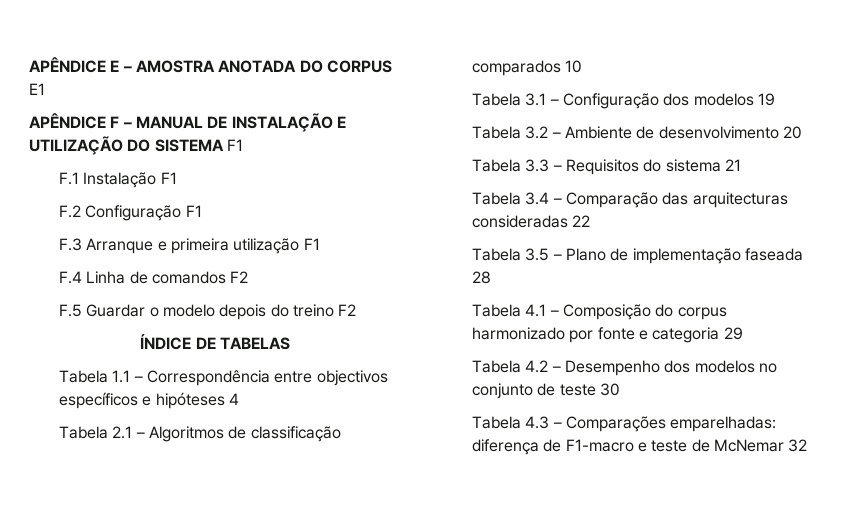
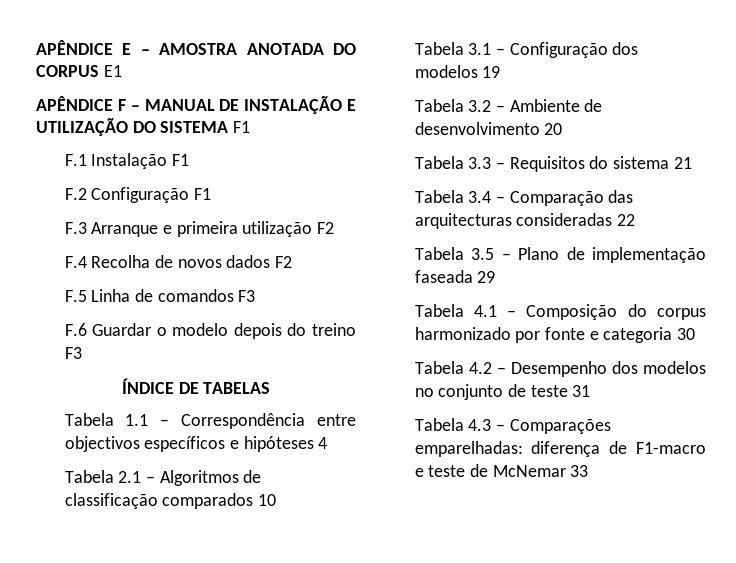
- F.3 Arranque e primeira utilização F1
+ F.3 Arranque e primeira utilização F2
- F.4 Linha de comandos F2
- F.5 Guardar o modelo depois do treino F2
+ F.4 Recolha de novos dados F2
+ F.5 Linha de comandos F3
+ F.6 Guardar o modelo depois do treino F3
- Tabela 3.5 – Plano de implementação faseada 28
+ Tabela 3.5 – Plano de implementação faseada 29
- Tabela 4.1 – Composição do corpus harmonizado por fonte e categoria 29
+ Tabela 4.1 – Composição do corpus harmonizado por fonte e categoria 30
- Tabela 4.2 – Desempenho dos modelos no conjunto de teste 30
+ Tabela 4.2 – Desempenho dos modelos no conjunto de teste 31
- Tabela 4.3 – Comparações emparelhadas: diferença de F1-macro e teste de McNemar 32
+ Tabela 4.3 – Comparações emparelhadas: diferença de F1-macro e teste de McNemar 33

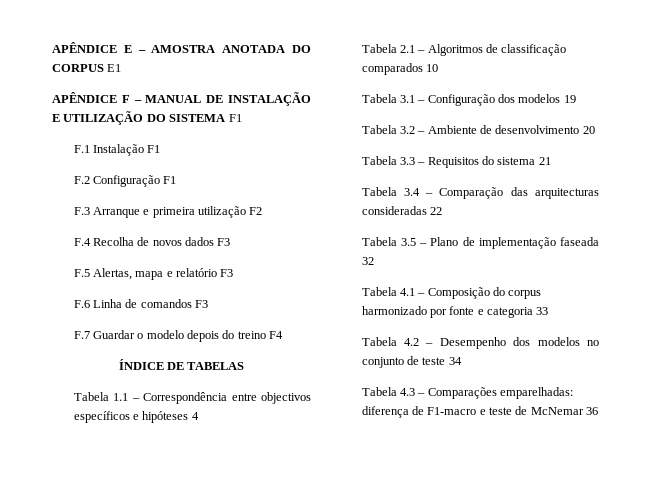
- F.4 Recolha de novos dados F2
+ F.4 Recolha de novos dados F3
- F.5 Linha de comandos F3
+ F.5 Alertas, mapa e relatório F3
+ F.6 Linha de comandos F3
- F.6 Guardar o modelo depois do treino F3
+ F.7 Guardar o modelo depois do treino F4
- Tabela 3.5 – Plano de implementação faseada 29
+ Tabela 3.5 – Plano de implementação faseada 32
- Tabela 4.1 – Composição do corpus harmonizado por fonte e categoria 30
+ Tabela 4.1 – Composição do corpus harmonizado por fonte e categoria 33
- Tabela 4.2 – Desempenho dos modelos no conjunto de teste 31
+ Tabela 4.2 – Desempenho dos modelos no conjunto de teste 34
- Tabela 4.3 – Comparações emparelhadas: diferença de F1-macro e teste de McNemar 33
+ Tabela 4.3 – Comparações emparelhadas: diferença de F1-macro e teste de McNemar 36

